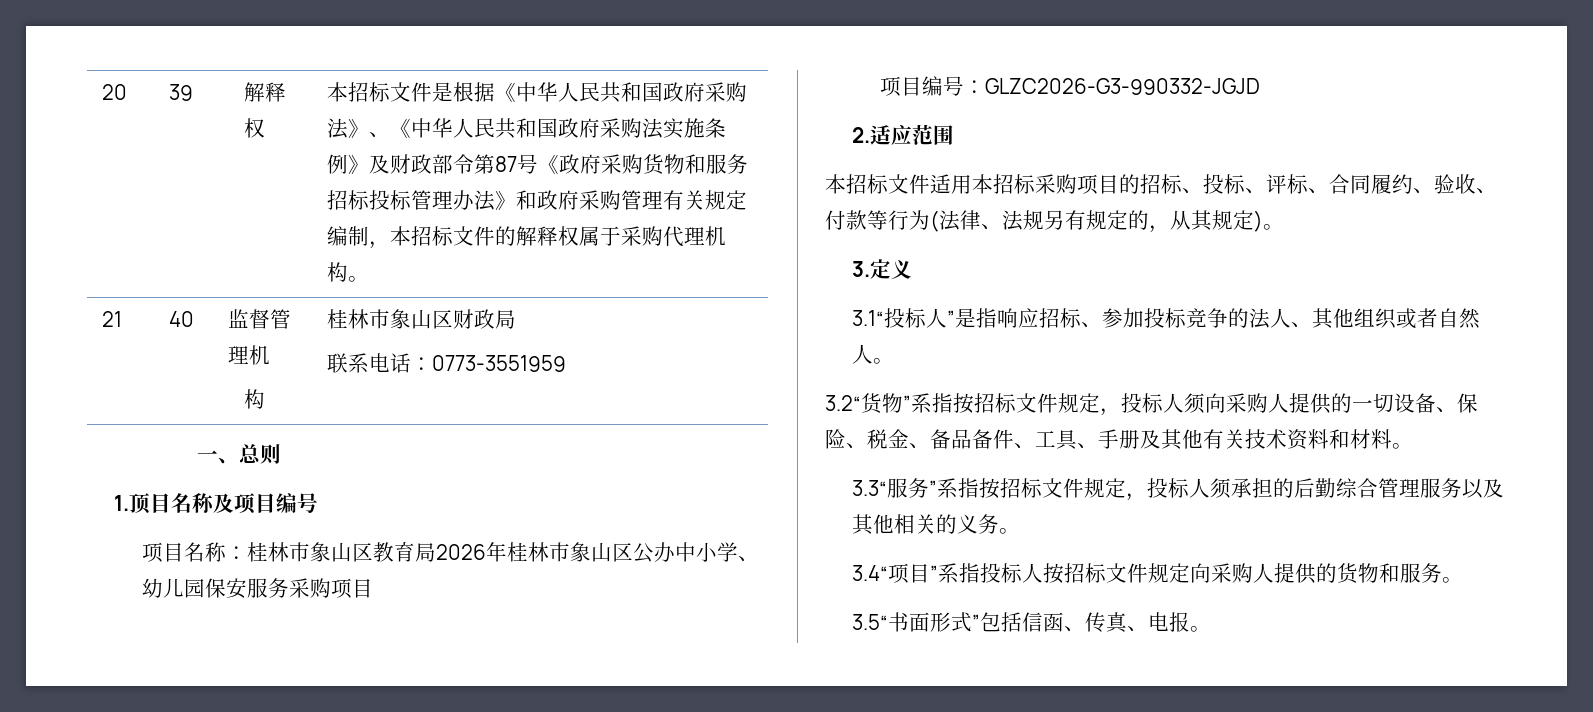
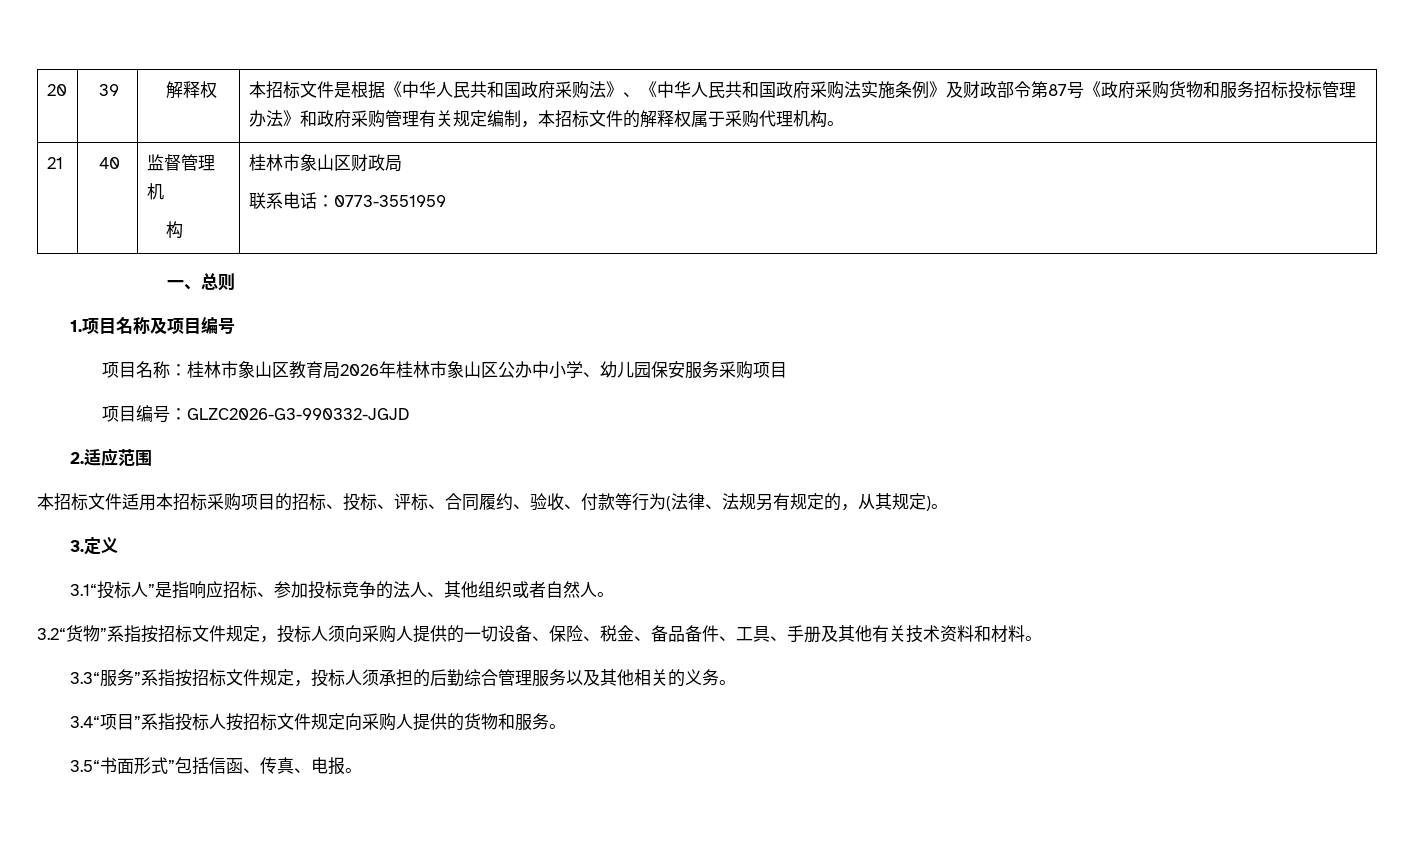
- 1.顶目名称及项目编号
+ 1.项目名称及项目编号

